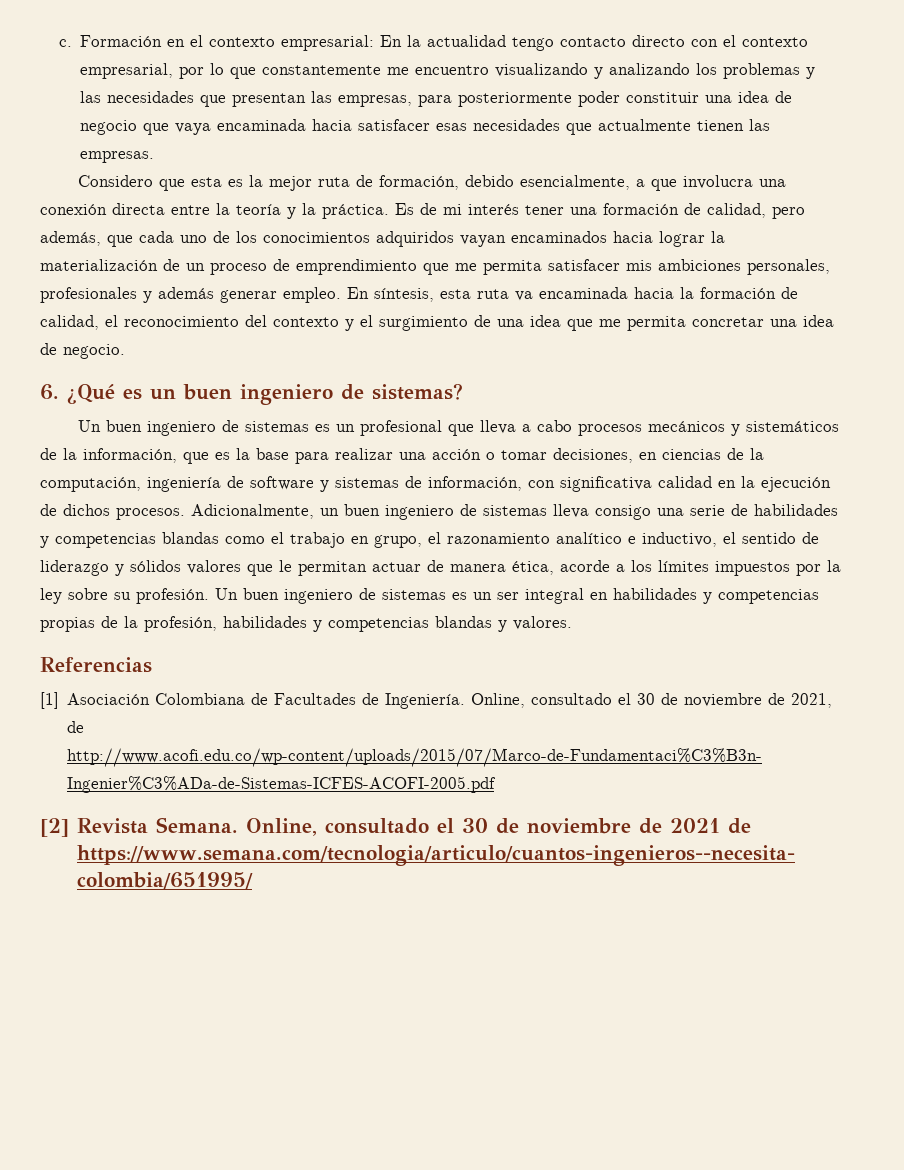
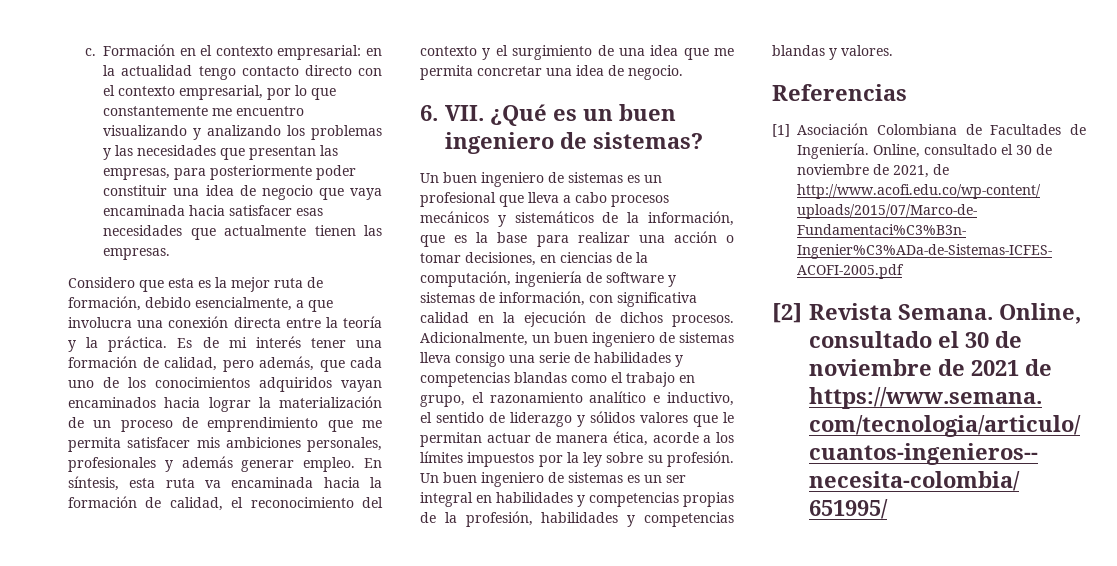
- Formación en el contexto empresarial: En la actualidad tengo contacto directo con el contexto empresarial, por lo que constantemente me encuentro visualizando y analizando los problemas y las necesidades que presentan las empresas, para posteriormente poder constituir una idea de negocio que vaya encaminada hacia satisfacer esas necesidades que actualmente tienen las empresas.
+ Formación en el contexto empresarial: en la actualidad tengo contacto directo con el contexto empresarial, por lo que constantemente me encuentro visualizando y analizando los problemas y las necesidades que presentan las empresas, para posteriormente poder constituir una idea de negocio que vaya encaminada hacia satisfacer esas necesidades que actualmente tienen las empresas.
- 6. ¿Qué es un buen ingeniero de sistemas?
+ 6. VII. ¿Qué es un buen ingeniero de sistemas?

